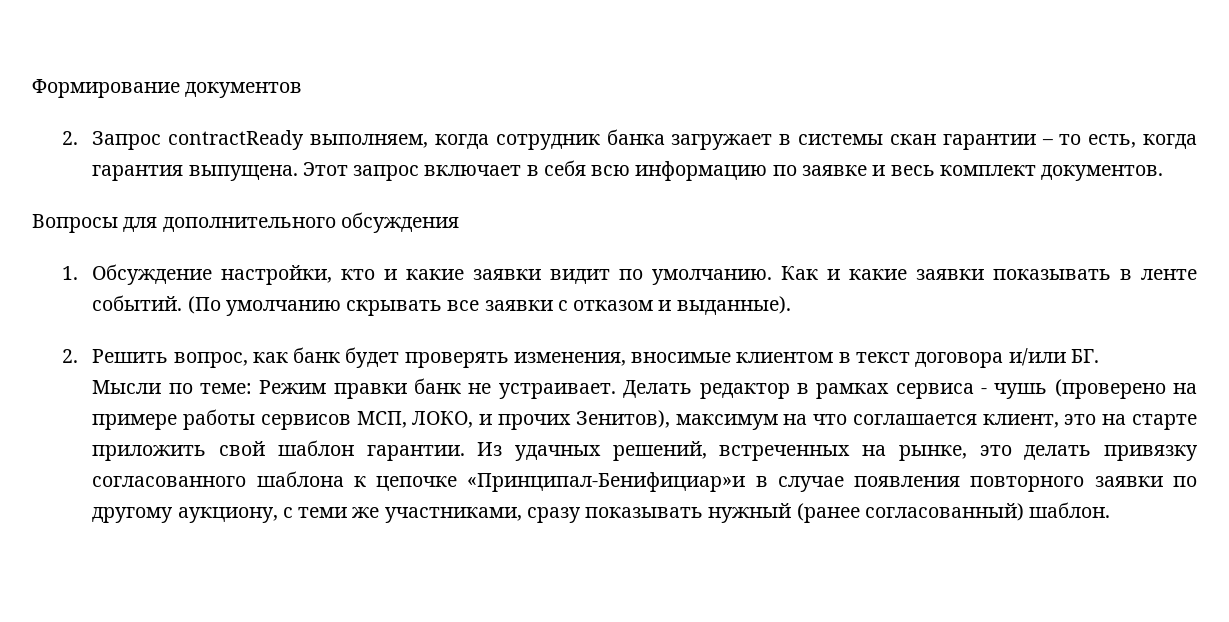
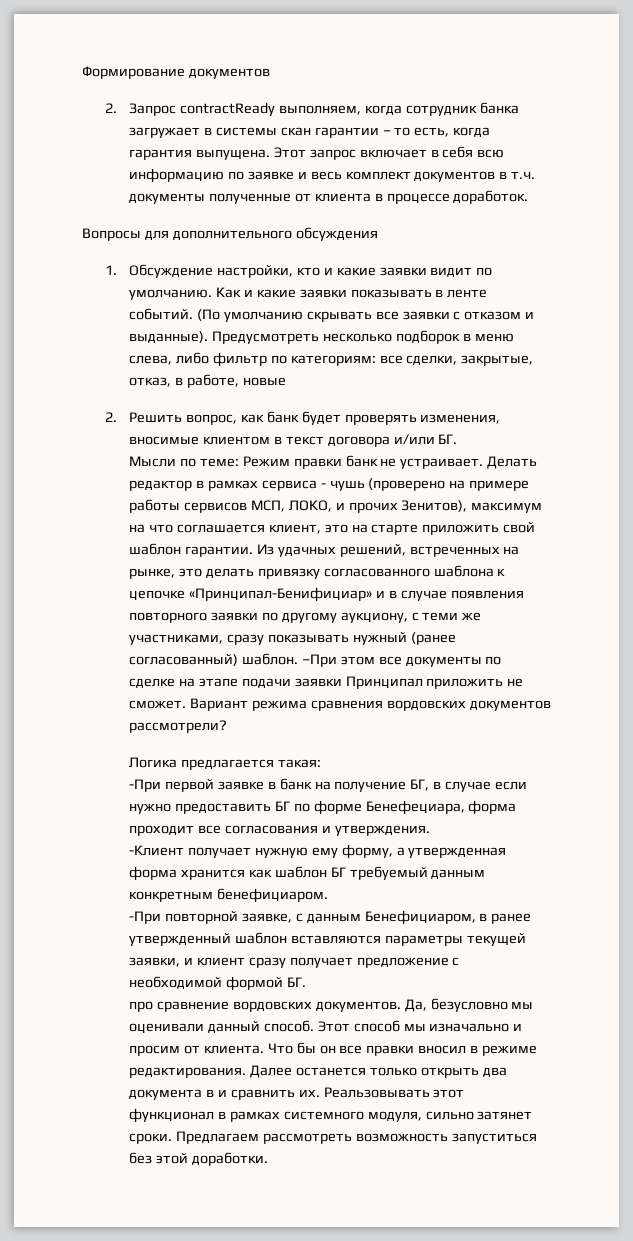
- Этот запрос включает в себя всю информацию по заявке и весь комплект документов.
+ Этот запрос включает в себя всю информацию по заявке и весь комплект документов в т.ч. документы полученные от клиента в процессе доработок.
+ Предусмотреть несколько подборок в меню слева, либо фильтр по категориям: все сделки, закрытые, отказ, в работе, новые
- Из удачных решений, встреченных на рынке, это делать привязку согласованного шаблона к цепочке «Принципал-Бенифициар»и в случае появления повторного заявки по другому аукциону, с теми же участниками, сразу показывать нужный (ранее согласованный) шаблон.
+ Из удачных решений, встреченных на рынке, это делать привязку согласованного шаблона к цепочке «Принципал-Бенифициар» и в случае появления повторного заявки по другому аукциону, с теми же участниками, сразу показывать нужный (ранее согласованный) шаблон.
+ –При этом все документы по сделке на этапе подачи заявки Принципал приложить не сможет. Вариант режима сравнения вордовских документов рассмотрели?
+ Логика предлагается такая:
+ -При первой заявке в банк на получение БГ, в случае если нужно предоставить БГ по форме Бенефециара, форма проходит все согласования и утверждения.
+ -Клиент получает нужную ему форму, а утвержденная форма хранится как шаблон БГ требуемый данным конкретным бенефициаром.
+ -При повторной заявке, с данным Бенефициаром, в ранее утвержденный шаблон вставляются параметры текущей заявки, и клиент сразу получает предложение с необходимой формой БГ.
+ про сравнение вордовских документов. Да, безусловно мы оценивали данный способ. Этот способ мы изначально и просим от клиента. Что бы он все правки вносил в режиме редактирования. Далее останется только открыть два документа в и сравнить их. Реальзовывать этот функционал в рамках системного модуля, сильно затянет сроки. Предлагаем рассмотреть возможность запуститься без этой доработки.

